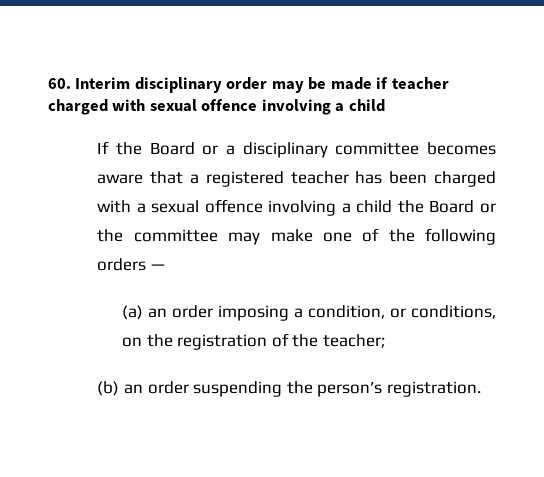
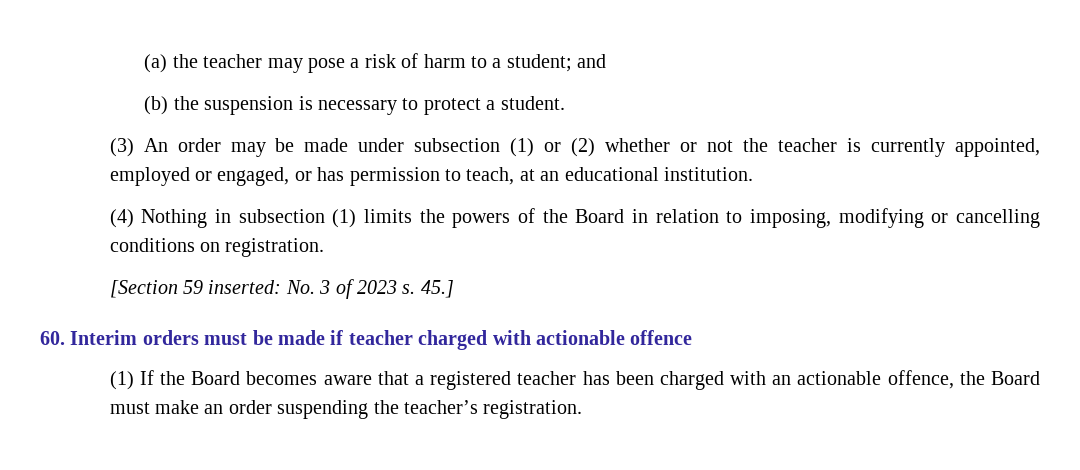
- 60. Interim disciplinary order may be made if teacher charged with sexual offence involving a child
- If the Board or a disciplinary committee becomes aware that a registered teacher has been charged with a sexual offence involving a child the Board or the committee may make one of the following orders —
- (a) an order imposing a condition, or conditions, on the registration of the teacher;
- (b) an order suspending the person’s registration.
+ (a) the teacher may pose a risk of harm to a student; and
+ (b) the suspension is necessary to protect a student.
+ (3) An order may be made under subsection (1) or (2) whether or not the teacher is currently appointed, employed or engaged, or has permission to teach, at an educational institution.
+ (4) Nothing in subsection (1) limits the powers of the Board in relation to imposing, modifying or cancelling conditions on registration.
+ [Section 59 inserted: No. 3 of 2023 s. 45.]
+ 60. Interim orders must be made if teacher charged with actionable offence
+ (1) If the Board becomes aware that a registered teacher has been charged with an actionable offence, the Board must make an order suspending the teacher’s registration.

